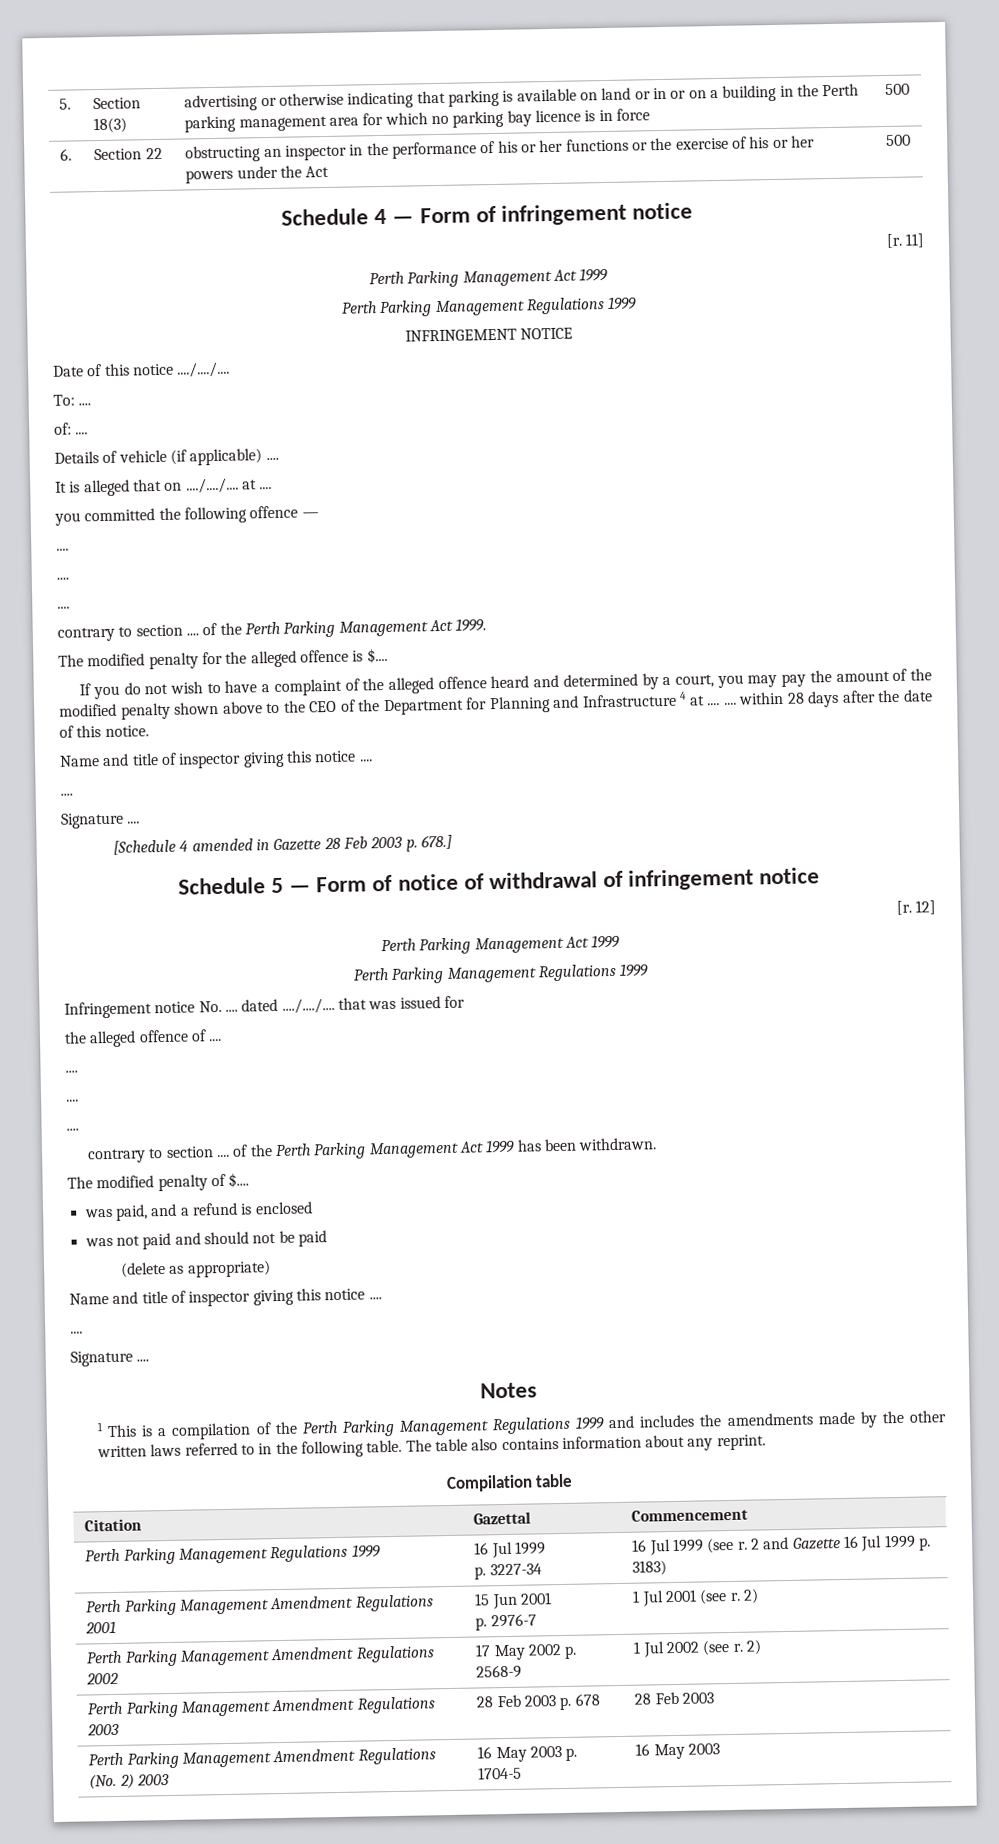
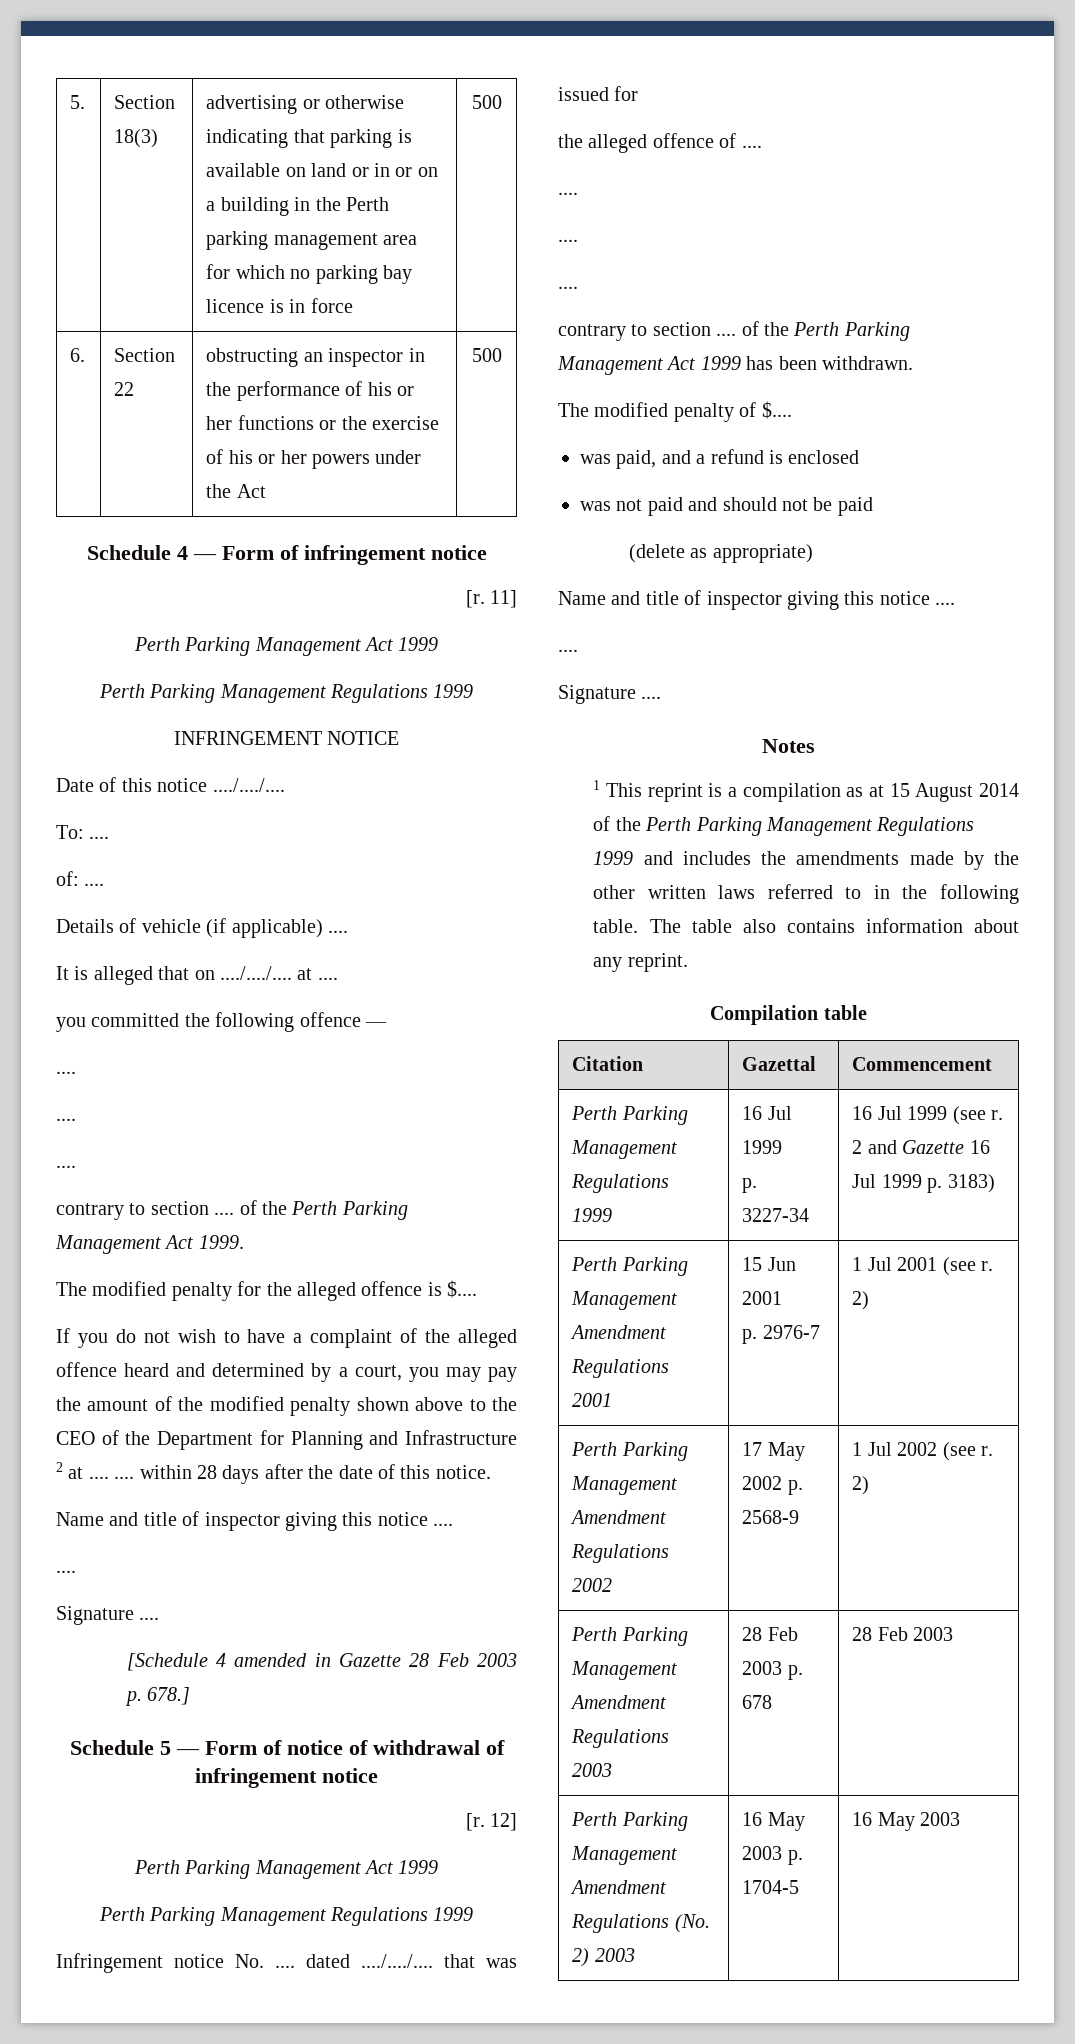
- If you do not wish to have a complaint of the alleged offence heard and determined by a court, you may pay the amount of the modified penalty shown above to the CEO of the Department for Planning and Infrastructure 4 at .... .... within 28 days after the date of this notice.
+ If you do not wish to have a complaint of the alleged offence heard and determined by a court, you may pay the amount of the modified penalty shown above to the CEO of the Department for Planning and Infrastructure 2 at .... .... within 28 days after the date of this notice.
- 1 This is a compilation of the Perth Parking Management Regulations 1999 and includes the amendments made by the other written laws referred to in the following table.
+ 1 This reprint is a compilation as at 15 August 2014 of the Perth Parking Management Regulations 1999 and includes the amendments made by the other written laws referred to in the following table.

